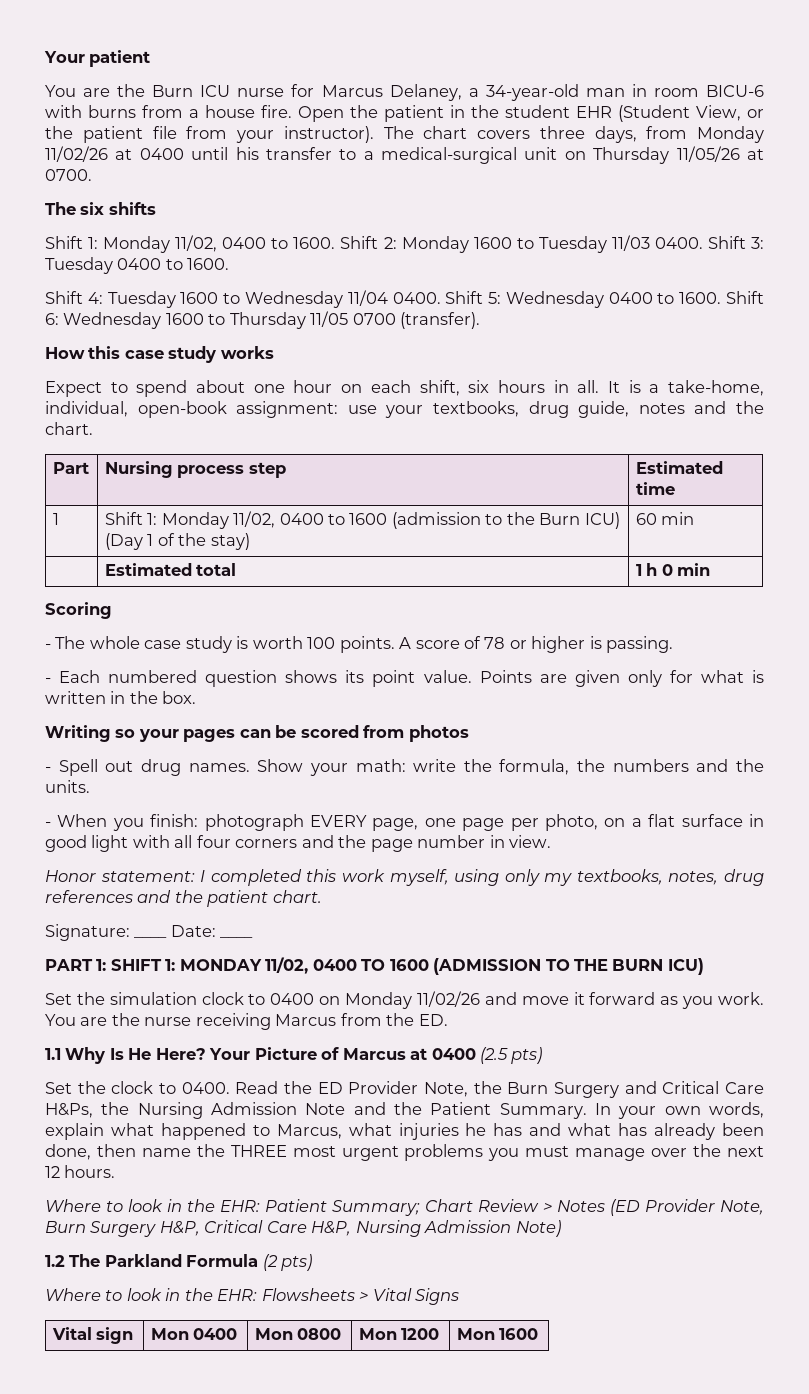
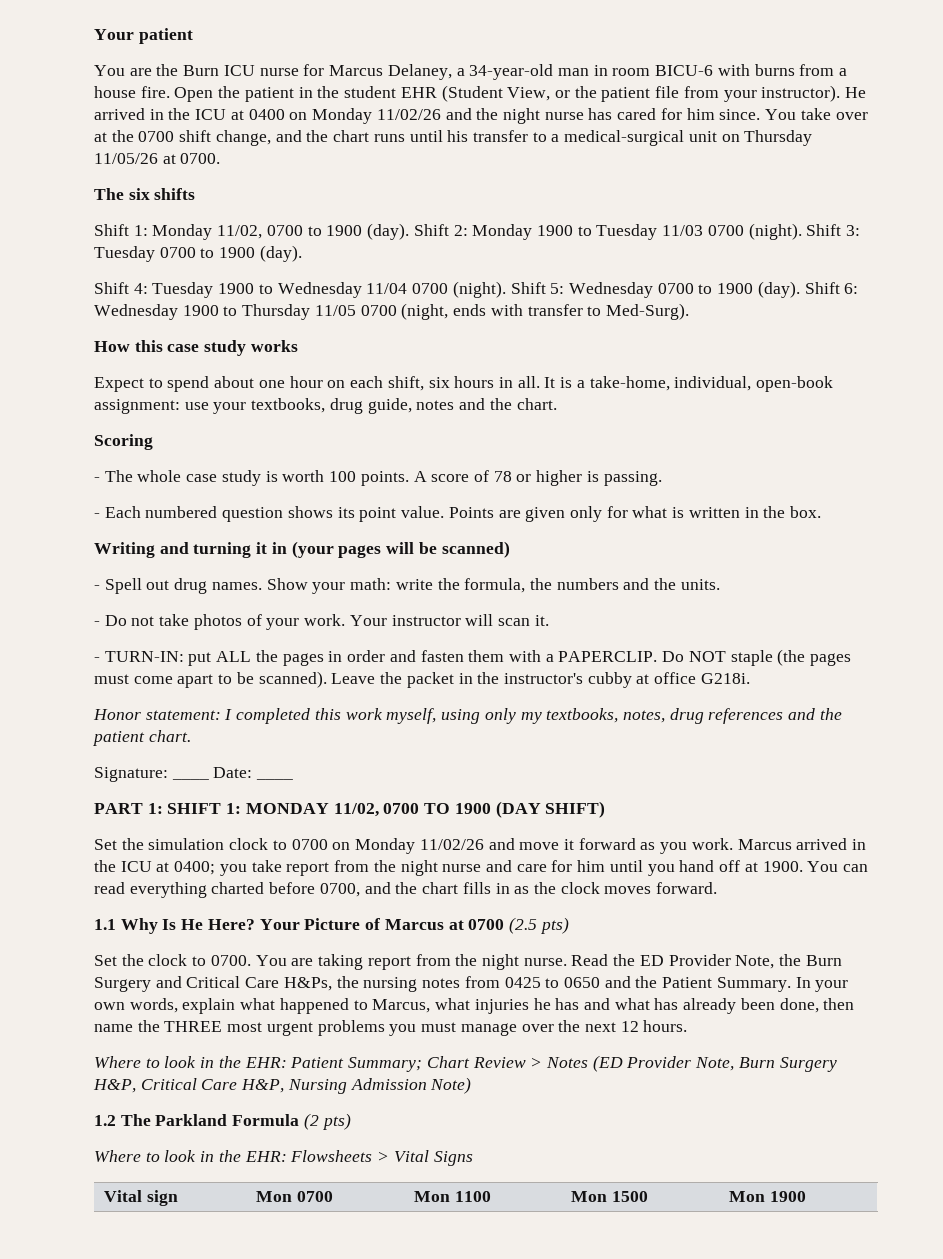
- The chart covers three days, from Monday 11/02/26 at 0400 until his transfer to a medical-surgical unit on Thursday 11/05/26 at 0700.
+ He arrived in the ICU at 0400 on Monday 11/02/26 and the night nurse has cared for him since. You take over at the 0700 shift change, and the chart runs until his transfer to a medical-surgical unit on Thursday 11/05/26 at 0700.
- Shift 1: Monday 11/02, 0400 to 1600.
+ Shift 1: Monday 11/02, 0700 to 1900 (day).
- Shift 2: Monday 1600 to Tuesday 11/03 0400.
+ Shift 2: Monday 1900 to Tuesday 11/03 0700 (night).
- Shift 3: Tuesday 0400 to 1600.
+ Shift 3: Tuesday 0700 to 1900 (day).
- Shift 4: Tuesday 1600 to Wednesday 11/04 0400.
+ Shift 4: Tuesday 1900 to Wednesday 11/04 0700 (night).
- Shift 5: Wednesday 0400 to 1600.
+ Shift 5: Wednesday 0700 to 1900 (day).
- Shift 6: Wednesday 1600 to Thursday 11/05 0700 (transfer).
+ Shift 6: Wednesday 1900 to Thursday 11/05 0700 (night, ends with transfer to Med-Surg).
- Part | Nursing process step | Estimated time
- 1 | Shift 1: Monday 11/02, 0400 to 1600 (admission to the Burn ICU) (Day 1 of the stay) | 60 min
- | Estimated total | 1 h 0 min
- Writing so your pages can be scored from photos
+ Writing and turning it in (your pages will be scanned)
- - When you finish: photograph EVERY page, one page per photo, on a flat surface in good light with all four corners and the page number in view.
+ - Do not take photos of your work. Your instructor will scan it.
+ - TURN-IN: put ALL the pages in order and fasten them with a PAPERCLIP. Do NOT staple (the pages must come apart to be scanned). Leave the packet in the instructor's cubby at office G218i.
- PART 1: SHIFT 1: MONDAY 11/02, 0400 TO 1600 (ADMISSION TO THE BURN ICU)
+ PART 1: SHIFT 1: MONDAY 11/02, 0700 TO 1900 (DAY SHIFT)
- Set the simulation clock to 0400 on Monday 11/02/26 and move it forward as you work.
+ Set the simulation clock to 0700 on Monday 11/02/26 and move it forward as you work.
- You are the nurse receiving Marcus from the ED.
+ Marcus arrived in the ICU at 0400; you take report from the night nurse and care for him until you hand off at 1900. You can read everything charted before 0700, and the chart fills in as the clock moves forward.
- Your Picture of Marcus at 0400 (2.5 pts)
+ Your Picture of Marcus at 0700 (2.5 pts)
- Set the clock to 0400.
+ Set the clock to 0700. You are taking report from the night nurse.
- Read the ED Provider Note, the Burn Surgery and Critical Care H&Ps, the Nursing Admission Note and the Patient Summary.
+ Read the ED Provider Note, the Burn Surgery and Critical Care H&Ps, the nursing notes from 0425 to 0650 and the Patient Summary.
- Vital sign | Mon 0400 | Mon 0800 | Mon 1200 | Mon 1600
+ Vital sign | Mon 0700 | Mon 1100 | Mon 1500 | Mon 1900

